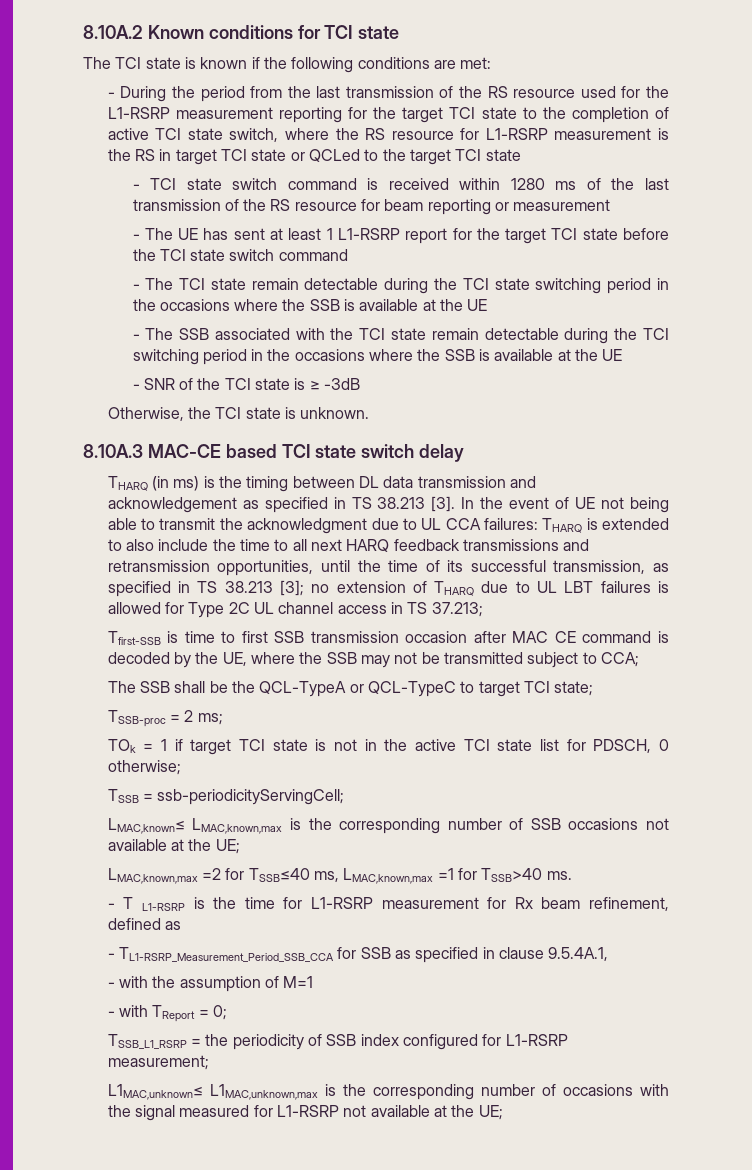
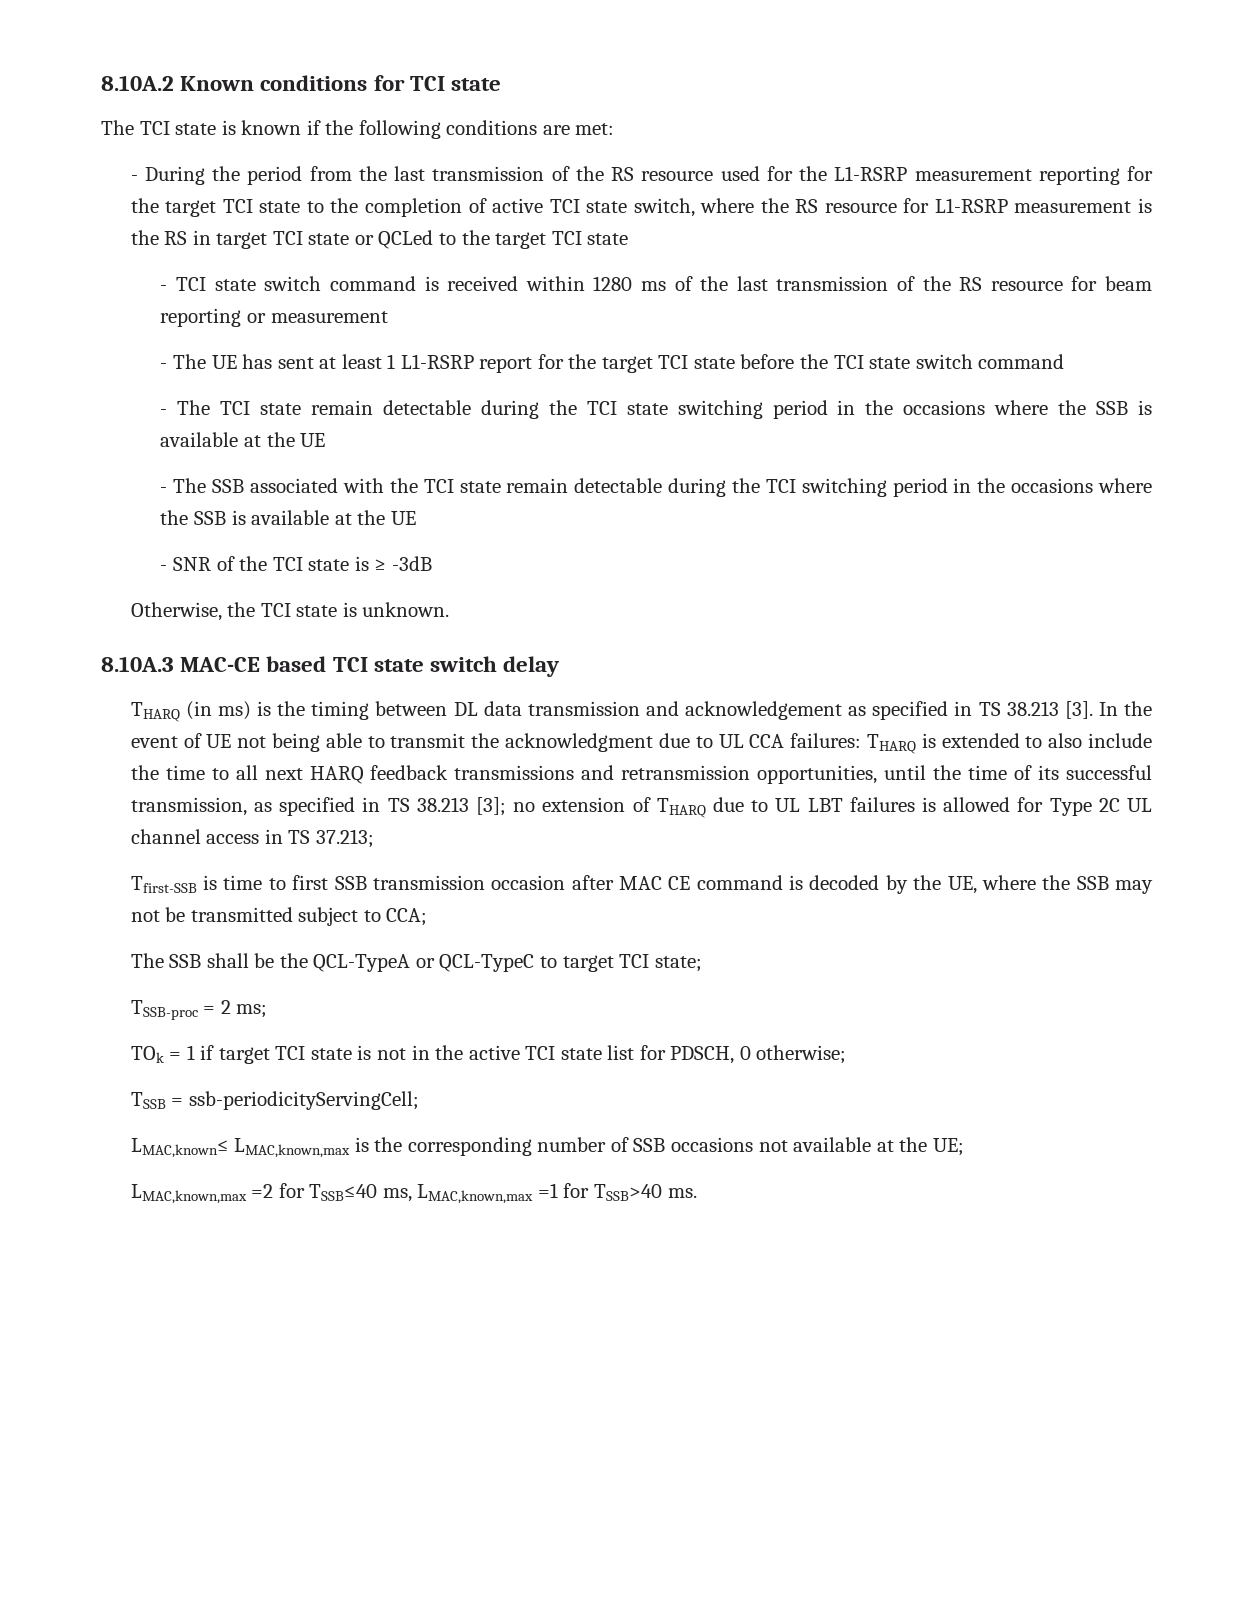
- - T L1-RSRP is the time for L1-RSRP measurement for Rx beam refinement, defined as
- - TL1-RSRP_Measurement_Period_SSB_CCA for SSB as specified in clause 9.5.4A.1,
- - with the assumption of M=1
- - with TReport = 0;
- TSSB_L1_RSRP = the periodicity of SSB index configured for L1-RSRP measurement;
- L1MAC,unknown≤ L1MAC,unknown,max is the corresponding number of occasions with the signal measured for L1-RSRP not available at the UE;

